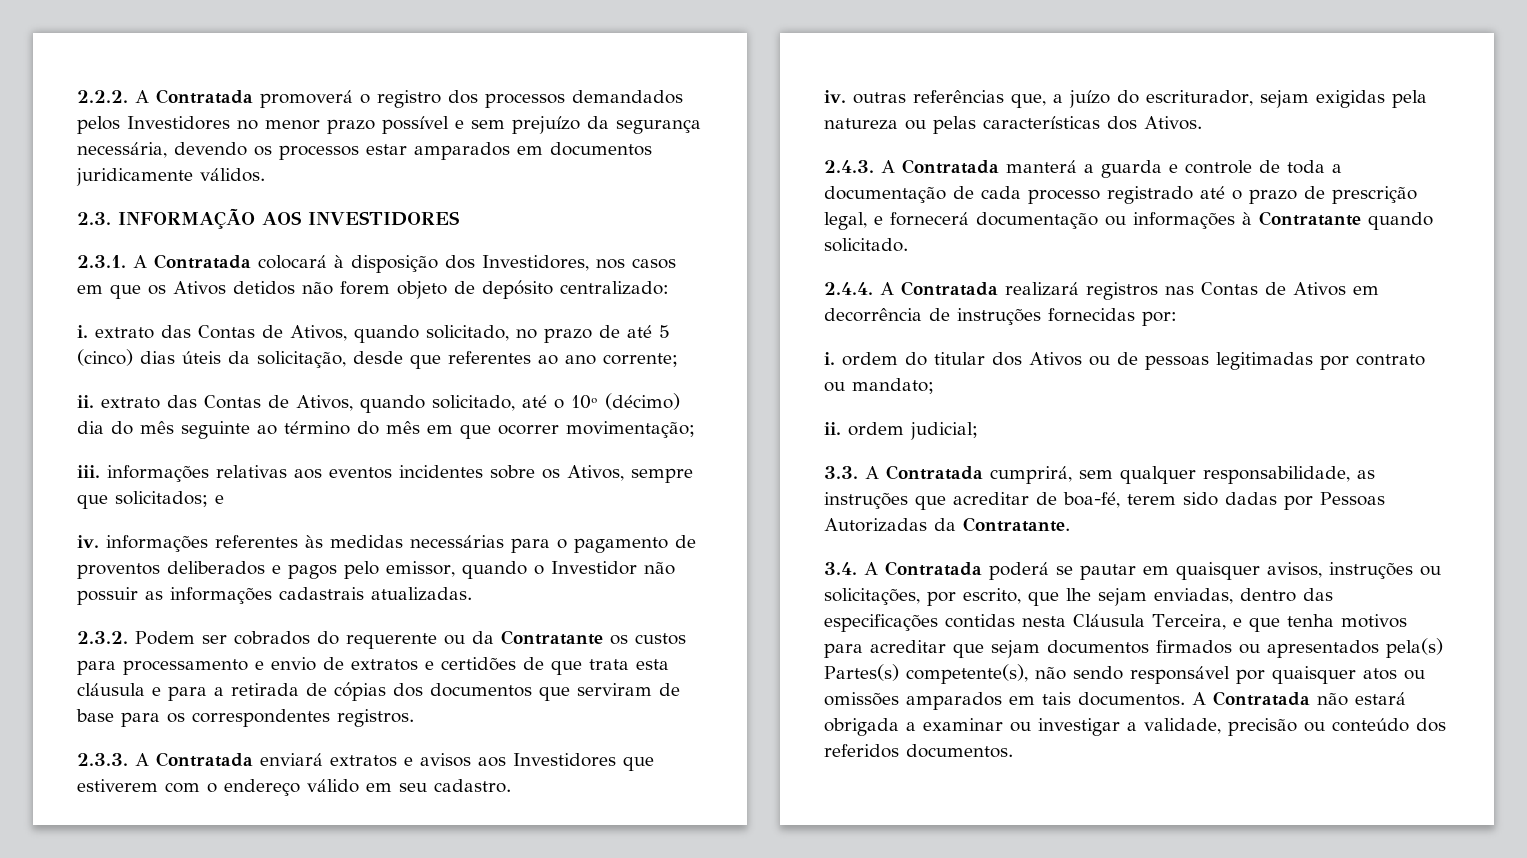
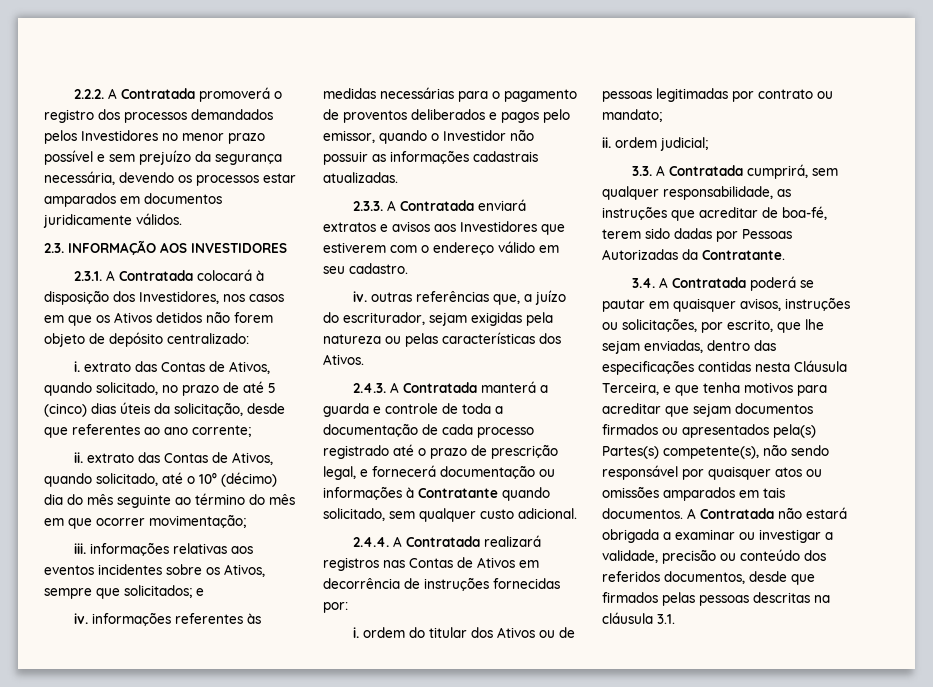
- 2.3.2. Podem ser cobrados do requerente ou da Contratante os custos para processamento e envio de extratos e certidões de que trata esta cláusula e para a retirada de cópias dos documentos que serviram de base para os correspondentes registros.
- 2.4.3. A Contratada manterá a guarda e controle de toda a documentação de cada processo registrado até o prazo de prescrição legal, e fornecerá documentação ou informações à Contratante quando solicitado.
+ 2.4.3. A Contratada manterá a guarda e controle de toda a documentação de cada processo registrado até o prazo de prescrição legal, e fornecerá documentação ou informações à Contratante quando solicitado, sem qualquer custo adicional.
- A Contratada não estará obrigada a examinar ou investigar a validade, precisão ou conteúdo dos referidos documentos.
+ A Contratada não estará obrigada a examinar ou investigar a validade, precisão ou conteúdo dos referidos documentos, desde que firmados pelas pessoas descritas na cláusula 3.1.

